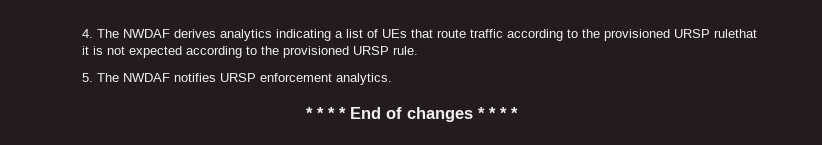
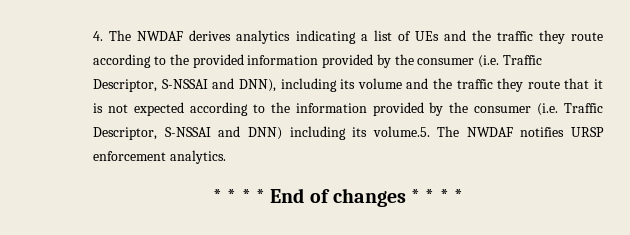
- 4. The NWDAF derives analytics indicating a list of UEs that route traffic according to the provisioned URSP rulethat it is not expected according to the provisioned URSP rule.
- 5. The NWDAF notifies URSP enforcement analytics.
+ 4. The NWDAF derives analytics indicating a list of UEs and the traffic they route according to the provided information provided by the consumer (i.e. Traffic Descriptor, S-NSSAI and DNN), including its volume and the traffic they route that it is not expected according to the information provided by the consumer (i.e. Traffic Descriptor, S-NSSAI and DNN) including its volume.5. The NWDAF notifies URSP enforcement analytics.

